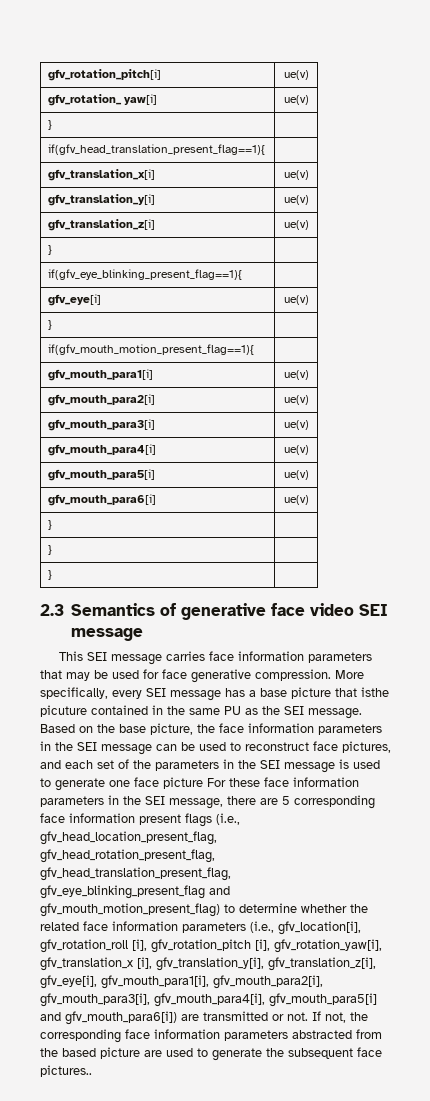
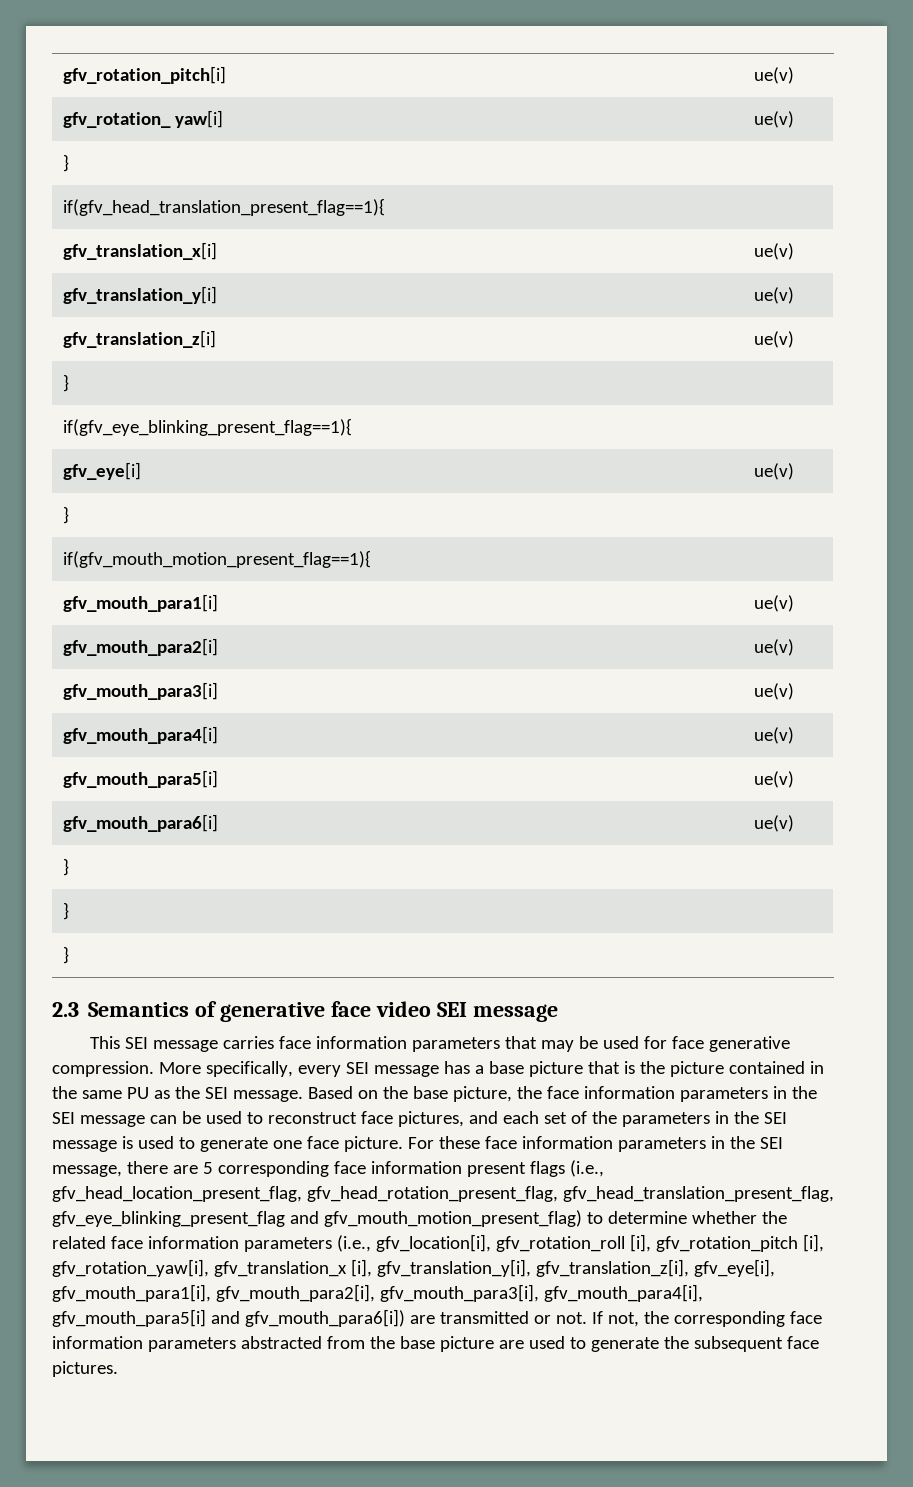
- More specifically, every SEI message has a base picture that isthe picuture contained in the same PU as the SEI message.
+ More specifically, every SEI message has a base picture that is the picture contained in the same PU as the SEI message.
- Based on the base picture, the face information parameters in the SEI message can be used to reconstruct face pictures, and each set of the parameters in the SEI message is used to generate one face picture For these face information parameters in the SEI message, there are 5 corresponding face information present flags (i.e., gfv_head_location_present_flag, gfv_head_rotation_present_flag, gfv_head_translation_present_flag, gfv_eye_blinking_present_flag and gfv_mouth_motion_present_flag) to determine whether the related face information parameters (i.e., gfv_location[i], gfv_rotation_roll [i], gfv_rotation_pitch [i], gfv_rotation_yaw[i], gfv_translation_x [i], gfv_translation_y[i], gfv_translation_z[i], gfv_eye[i], gfv_mouth_para1[i], gfv_mouth_para2[i], gfv_mouth_para3[i], gfv_mouth_para4[i], gfv_mouth_para5[i] and gfv_mouth_para6[i]) are transmitted or not.
+ Based on the base picture, the face information parameters in the SEI message can be used to reconstruct face pictures, and each set of the parameters in the SEI message is used to generate one face picture. For these face information parameters in the SEI message, there are 5 corresponding face information present flags (i.e., gfv_head_location_present_flag, gfv_head_rotation_present_flag, gfv_head_translation_present_flag, gfv_eye_blinking_present_flag and gfv_mouth_motion_present_flag) to determine whether the related face information parameters (i.e., gfv_location[i], gfv_rotation_roll [i], gfv_rotation_pitch [i], gfv_rotation_yaw[i], gfv_translation_x [i], gfv_translation_y[i], gfv_translation_z[i], gfv_eye[i], gfv_mouth_para1[i], gfv_mouth_para2[i], gfv_mouth_para3[i], gfv_mouth_para4[i], gfv_mouth_para5[i] and gfv_mouth_para6[i]) are transmitted or not.
- If not, the corresponding face information parameters abstracted from the based picture are used to generate the subsequent face pictures..
+ If not, the corresponding face information parameters abstracted from the base picture are used to generate the subsequent face pictures.

